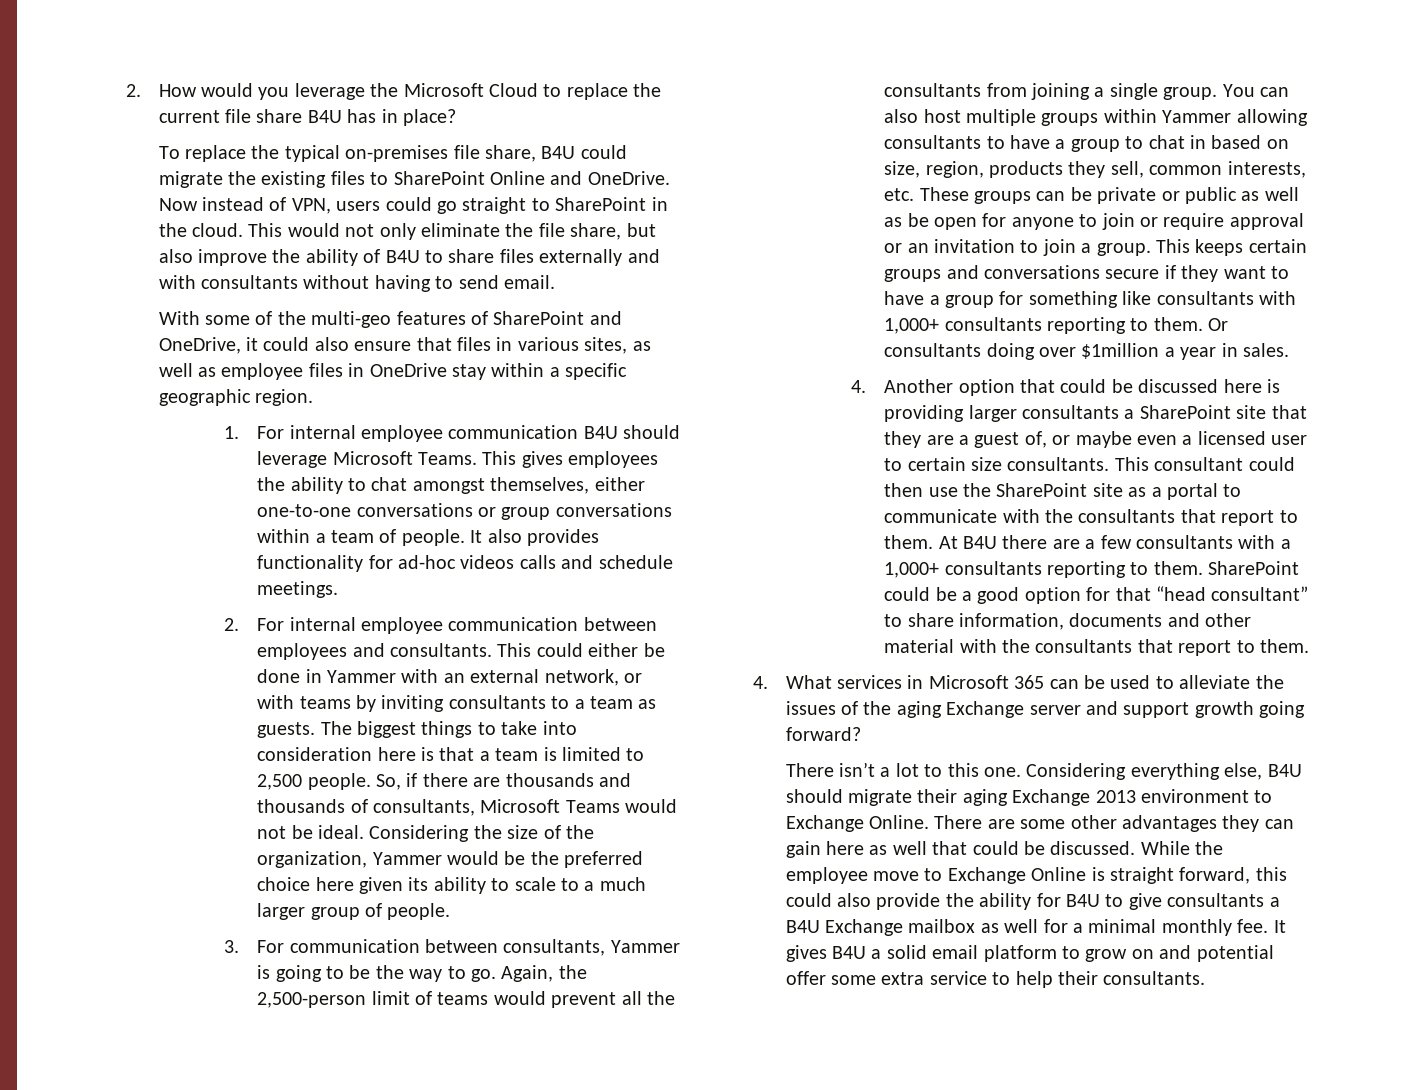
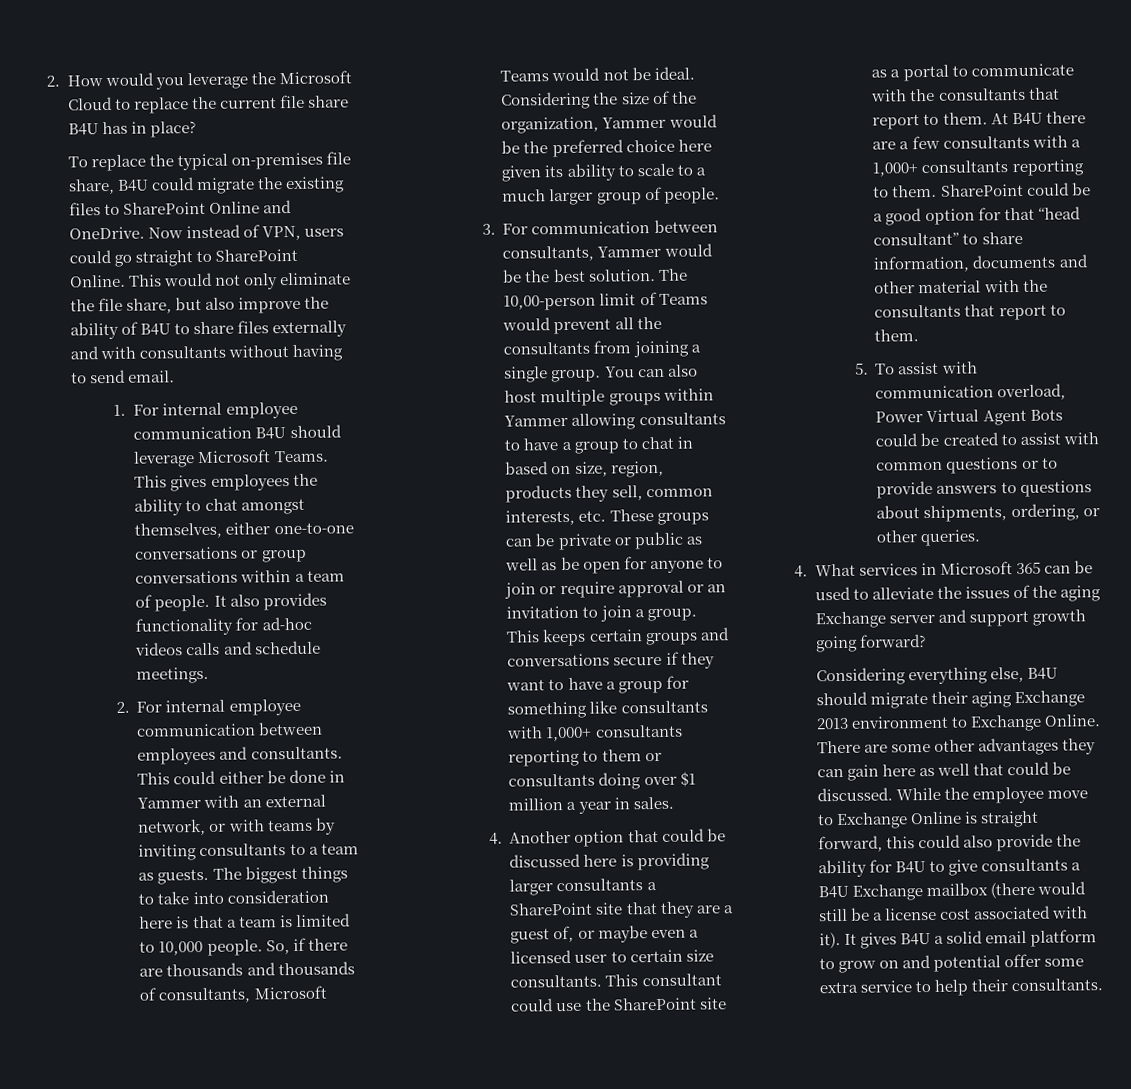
- Now instead of VPN, users could go straight to SharePoint in the cloud.
+ Now instead of VPN, users could go straight to SharePoint Online.
- With some of the multi-geo features of SharePoint and OneDrive, it could also ensure that files in various sites, as well as employee files in OneDrive stay within a specific geographic region.
- The biggest things to take into consideration here is that a team is limited to 2,500 people.
+ The biggest things to take into consideration here is that a team is limited to 10,000 people.
- 3. For communication between consultants, Yammer is going to be the way to go. Again, the 2,500-person limit of teams would prevent all the consultants from joining a single group.
+ 3. For communication between consultants, Yammer would be the best solution. The 10,00-person limit of Teams would prevent all the consultants from joining a single group.
- This keeps certain groups and conversations secure if they want to have a group for something like consultants with 1,000+ consultants reporting to them. Or consultants doing over $1million a year in sales.
+ This keeps certain groups and conversations secure if they want to have a group for something like consultants with 1,000+ consultants reporting to them or consultants doing over $1 million a year in sales.
- This consultant could then use the SharePoint site as a portal to communicate with the consultants that report to them.
+ This consultant could use the SharePoint site as a portal to communicate with the consultants that report to them.
+ 5. To assist with communication overload, Power Virtual Agent Bots could be created to assist with common questions or to provide answers to questions about shipments, ordering, or other queries.
- There isn’t a lot to this one.
- While the employee move to Exchange Online is straight forward, this could also provide the ability for B4U to give consultants a B4U Exchange mailbox as well for a minimal monthly fee.
+ While the employee move to Exchange Online is straight forward, this could also provide the ability for B4U to give consultants a B4U Exchange mailbox (there would still be a license cost associated with it).

